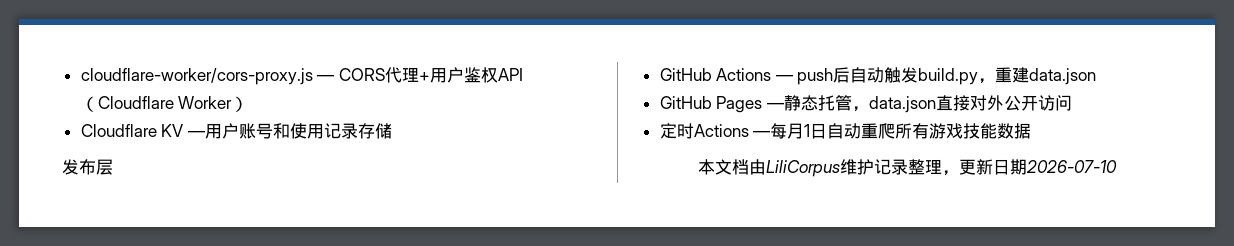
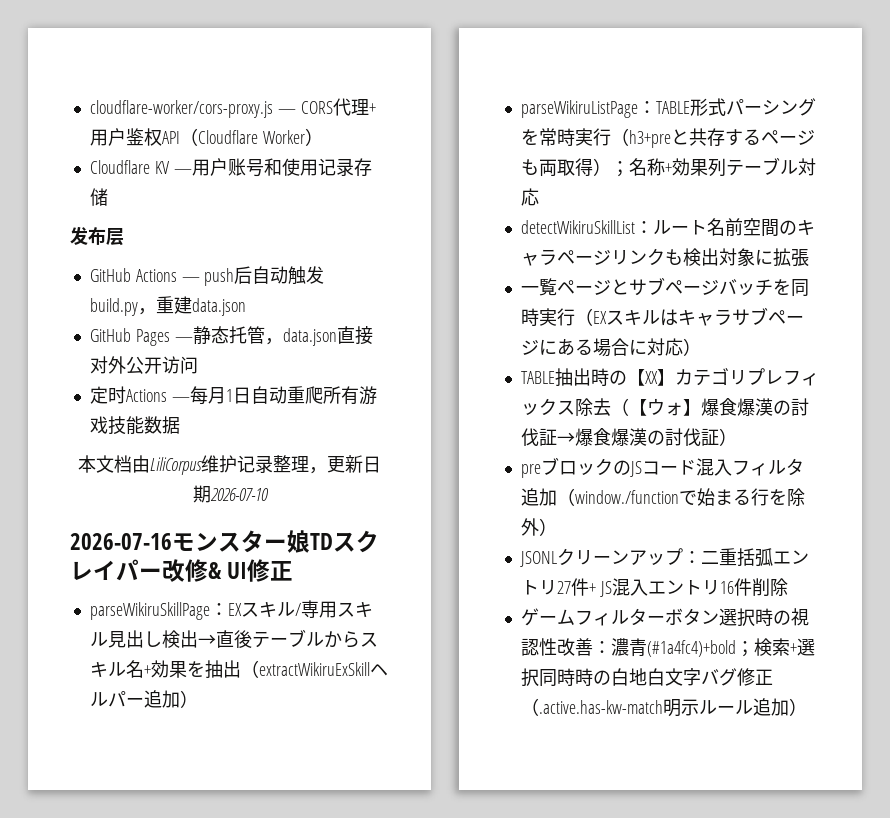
+ 2026-07-16モンスター娘TDスクレイパー改修& UI修正
+ parseWikiruSkillPage：EXスキル/専用スキル見出し検出→直後テーブルからスキル名+効果を抽出（extractWikiruExSkillヘルパー追加）
+ parseWikiruListPage：TABLE形式パーシングを常時実行（h3+preと共存するページも両取得）；名称+効果列テーブル対応
+ detectWikiruSkillList：ルート名前空間のキャラページリンクも検出対象に拡張
+ 一覧ページとサブページバッチを同時実行（EXスキルはキャラサブページにある場合に対応）
+ TABLE抽出時の【XX】カテゴリプレフィックス除去（【ウォ】爆食爆漢の討伐証→爆食爆漢の討伐証）
+ preブロックのJSコード混入フィルタ追加（window./functionで始まる行を除外）
+ JSONLクリーンアップ：二重括弧エントリ27件+ JS混入エントリ16件削除
+ ゲームフィルターボタン選択時の視認性改善：濃青(#1a4fc4)+bold；検索+選択同時時の白地白文字バグ修正（.active.has-kw-match明示ルール追加）

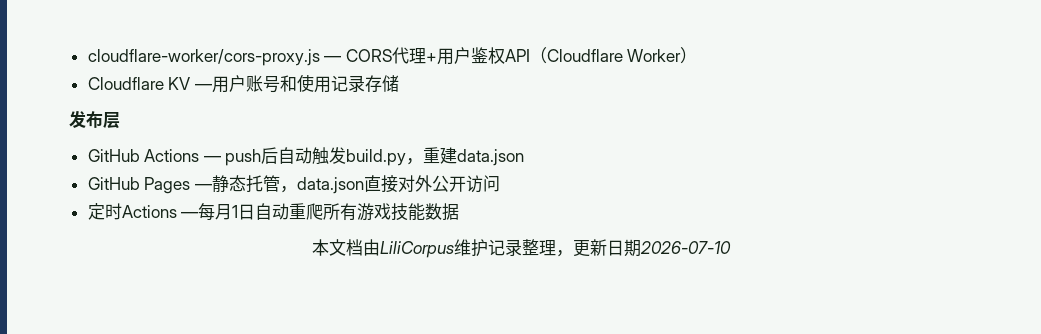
- 2026-07-16モンスター娘TDスクレイパー改修& UI修正
- parseWikiruSkillPage：EXスキル/専用スキル見出し検出→直後テーブルからスキル名+効果を抽出（extractWikiruExSkillヘルパー追加）
- parseWikiruListPage：TABLE形式パーシングを常時実行（h3+preと共存するページも両取得）；名称+効果列テーブル対応
- detectWikiruSkillList：ルート名前空間のキャラページリンクも検出対象に拡張
- 一覧ページとサブページバッチを同時実行（EXスキルはキャラサブページにある場合に対応）
- TABLE抽出時の【XX】カテゴリプレフィックス除去（【ウォ】爆食爆漢の討伐証→爆食爆漢の討伐証）
- preブロックのJSコード混入フィルタ追加（window./functionで始まる行を除外）
- JSONLクリーンアップ：二重括弧エントリ27件+ JS混入エントリ16件削除
- ゲームフィルターボタン選択時の視認性改善：濃青(#1a4fc4)+bold；検索+選択同時時の白地白文字バグ修正（.active.has-kw-match明示ルール追加）

